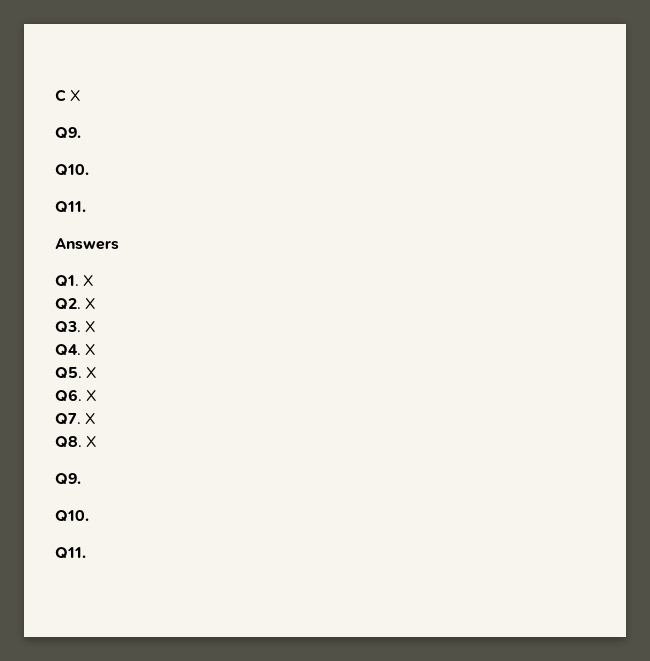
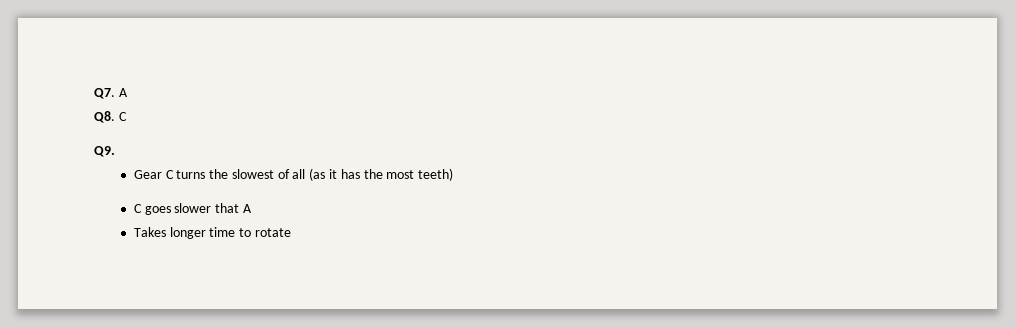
- C X
+ Q7. A
+ Q8. C
  Q9.
- Q10.
- Q11.
- Answers
- Q1. X
- Q2. X
- Q3. X
- Q4. X
- Q5. X
- Q6. X
- Q7. X
- Q8. X
- Q9.
- Q10.
- Q11.
+ Gear C turns the slowest of all (as it has the most teeth)
+ C goes slower that A
+ Takes longer time to rotate

